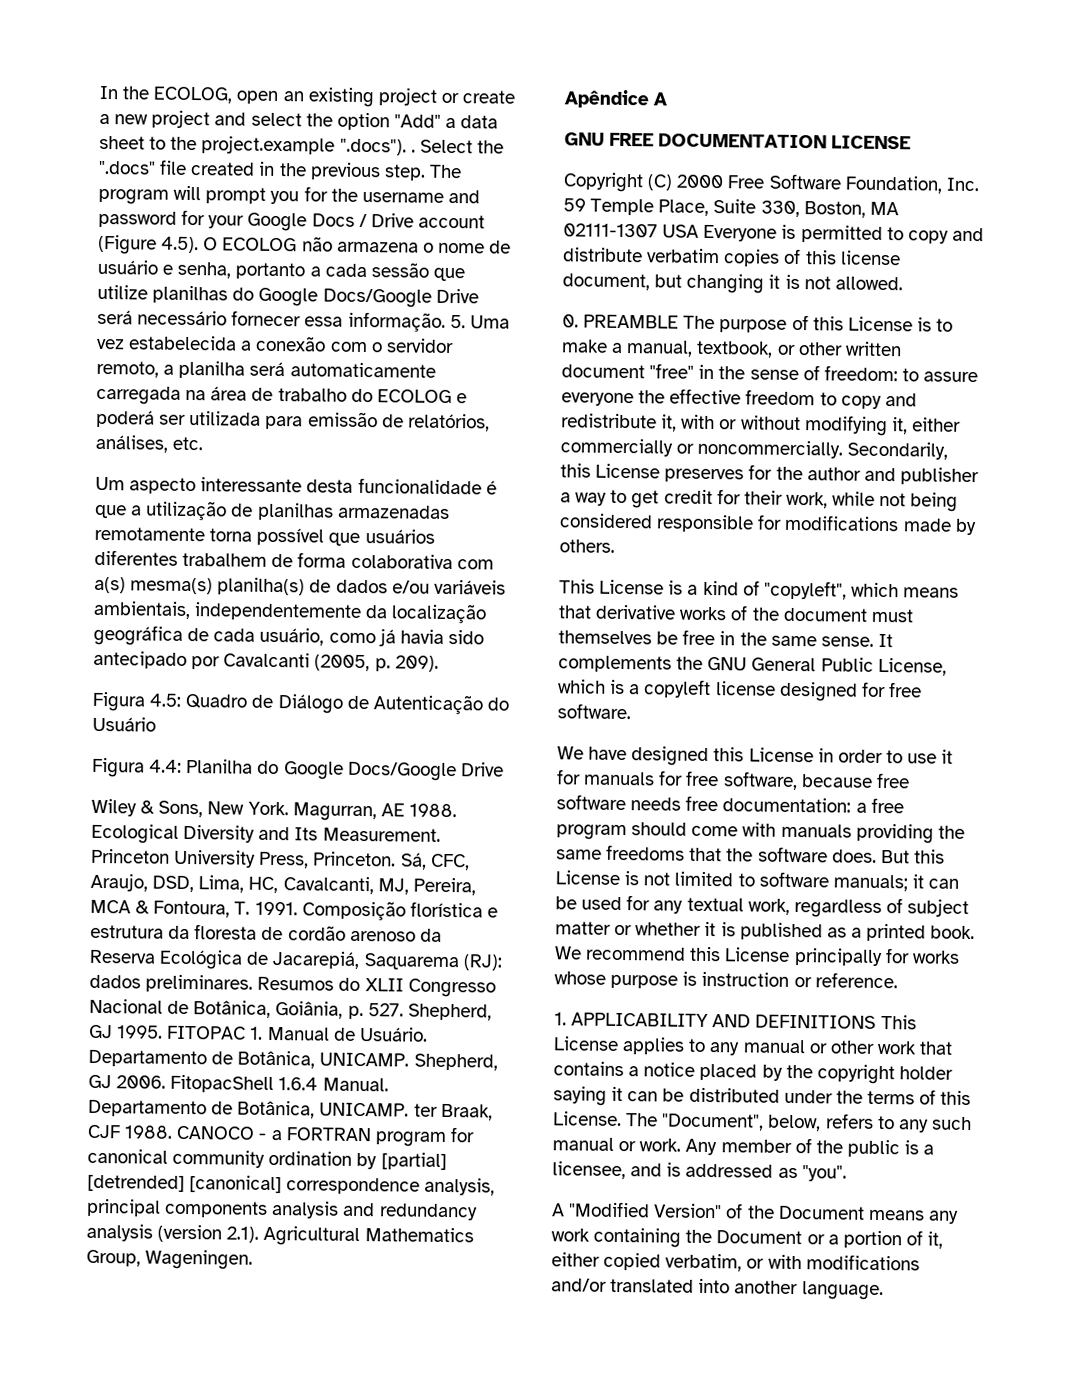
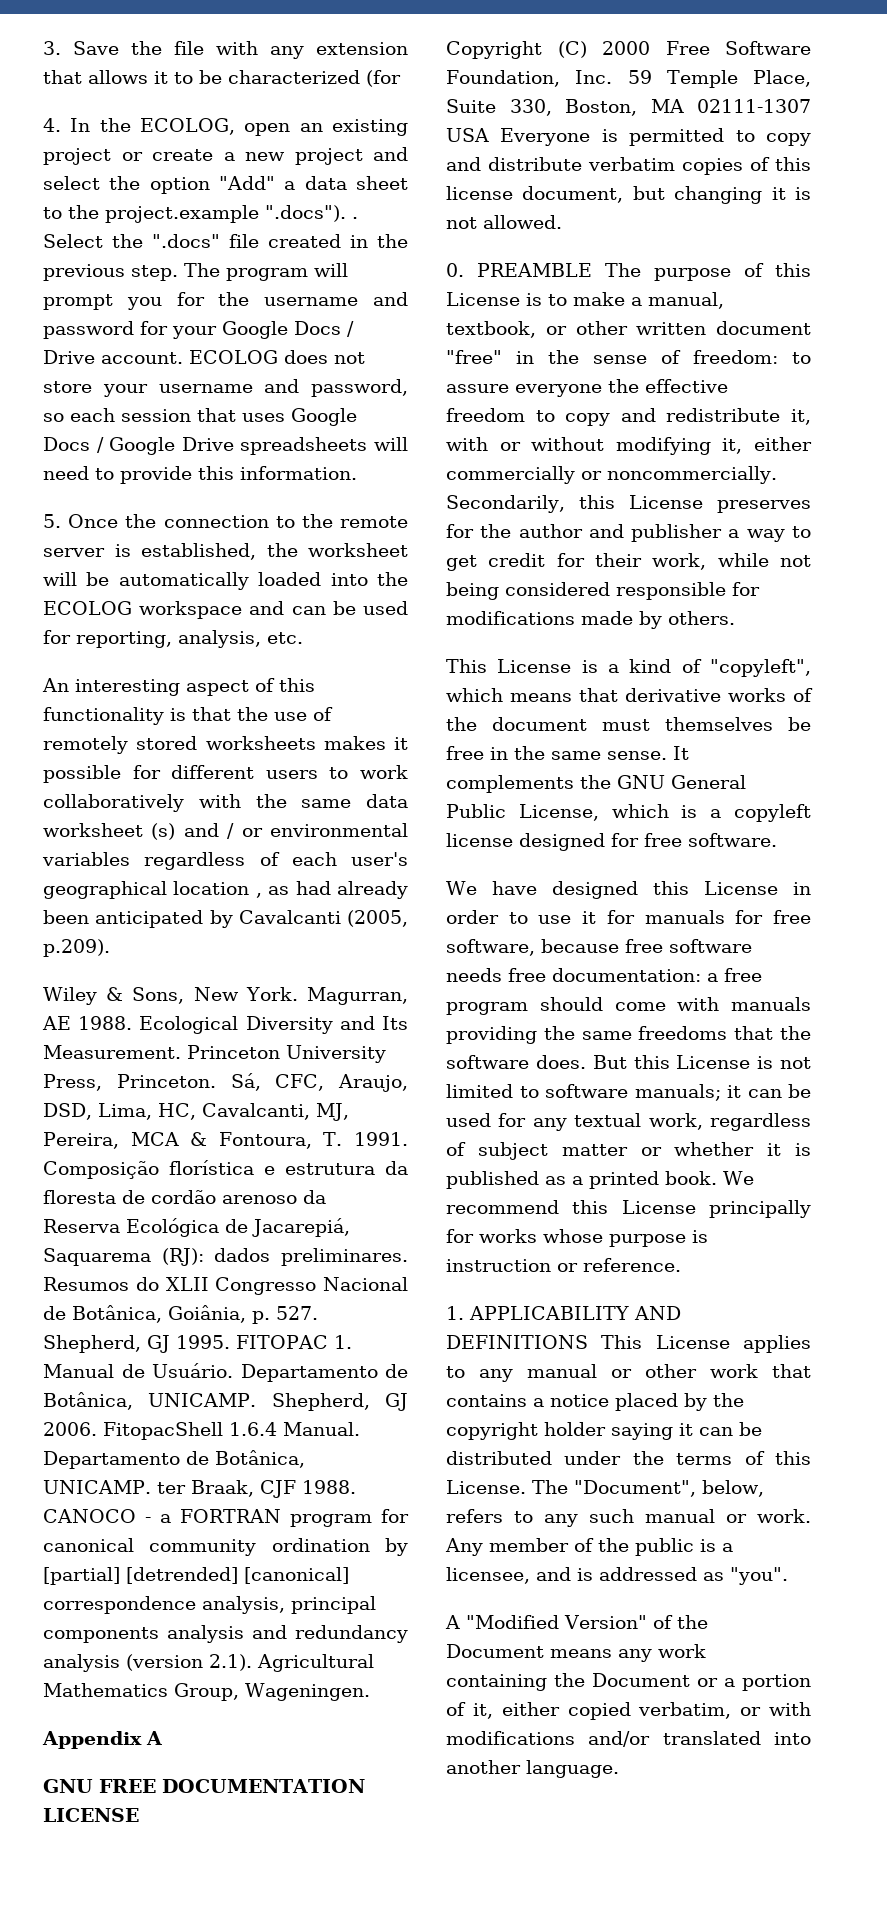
- In the ECOLOG, open an existing project or create a new project and select the option "Add" a data sheet to the project.example ".docs"). .
+ 3. Save the file with any extension that allows it to be characterized (for
+ 4. In the ECOLOG, open an existing project or create a new project and select the option "Add" a data sheet to the project.example ".docs"). .
- The program will prompt you for the username and password for your Google Docs / Drive account (Figure 4.5). O ECOLOG não armazena o nome de usuário e senha, portanto a cada sessão que utilize planilhas do Google Docs/Google Drive será necessário fornecer essa informação. 5. Uma vez estabelecida a conexão com o servidor remoto, a planilha será automaticamente carregada na área de trabalho do ECOLOG e poderá ser utilizada para emissão de relatórios, análises, etc.
- Um aspecto interessante desta funcionalidade é que a utilização de planilhas armazenadas remotamente torna possível que usuários diferentes trabalhem de forma colaborativa com a(s) mesma(s) planilha(s) de dados e/ou variáveis ambientais, independentemente da localização geográfica de cada usuário, como já havia sido antecipado por Cavalcanti (2005, p. 209).
- Figura 4.5: Quadro de Diálogo de Autenticação do Usuário
- Figura 4.4: Planilha do Google Docs/Google Drive
+ The program will prompt you for the username and password for your Google Docs / Drive account. ECOLOG does not store your username and password, so each session that uses Google Docs / Google Drive spreadsheets will need to provide this information.
+ 5. Once the connection to the remote server is established, the worksheet will be automatically loaded into the ECOLOG workspace and can be used for reporting, analysis, etc.
+ An interesting aspect of this functionality is that the use of remotely stored worksheets makes it possible for different users to work collaboratively with the same data worksheet (s) and / or environmental variables regardless of each user's geographical location , as had already been anticipated by Cavalcanti (2005, p.209).
- Apêndice A
+ Appendix A

